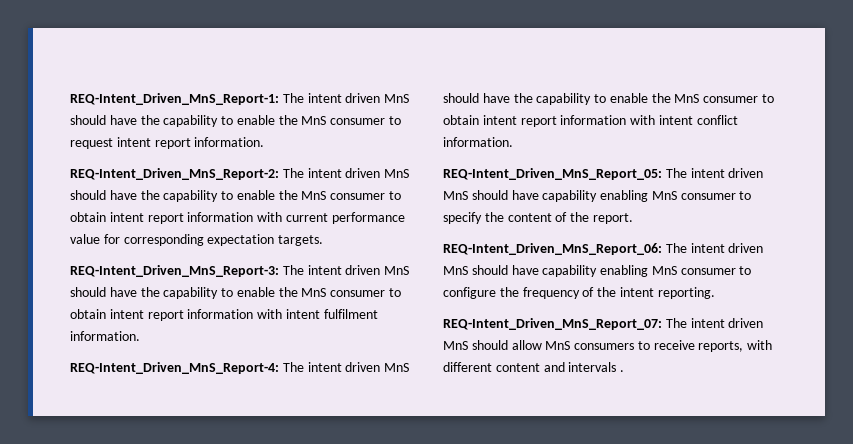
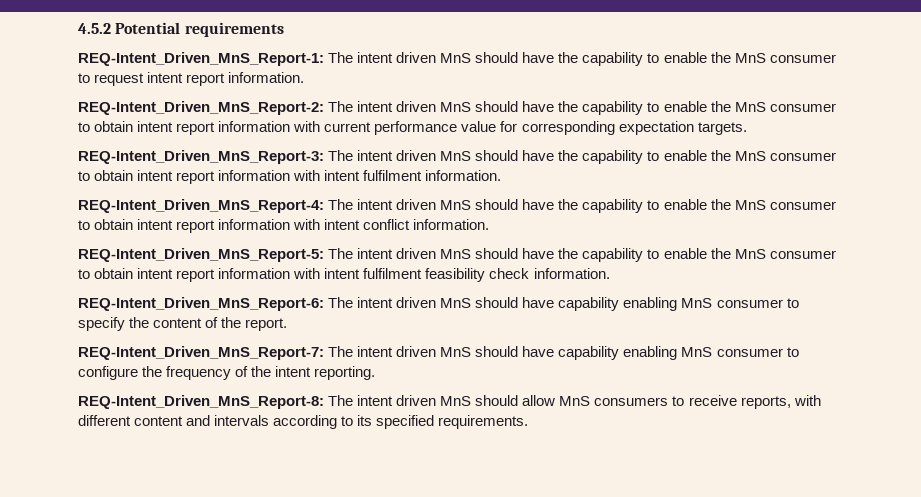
+ 4.5.2 Potential requirements
- REQ-Intent_Driven_MnS_Report_05: The intent driven MnS should have capability enabling MnS consumer to specify the content of the report.
+ REQ-Intent_Driven_MnS_Report-5: The intent driven MnS should have the capability to enable the MnS consumer to obtain intent report information with intent fulfilment feasibility check information.
+ REQ-Intent_Driven_MnS_Report-6: The intent driven MnS should have capability enabling MnS consumer to specify the content of the report.
- REQ-Intent_Driven_MnS_Report_06: The intent driven MnS should have capability enabling MnS consumer to configure the frequency of the intent reporting.
+ REQ-Intent_Driven_MnS_Report-7: The intent driven MnS should have capability enabling MnS consumer to configure the frequency of the intent reporting.
- REQ-Intent_Driven_MnS_Report_07: The intent driven MnS should allow MnS consumers to receive reports, with different content and intervals .
+ REQ-Intent_Driven_MnS_Report-8: The intent driven MnS should allow MnS consumers to receive reports, with different content and intervals according to its specified requirements.

